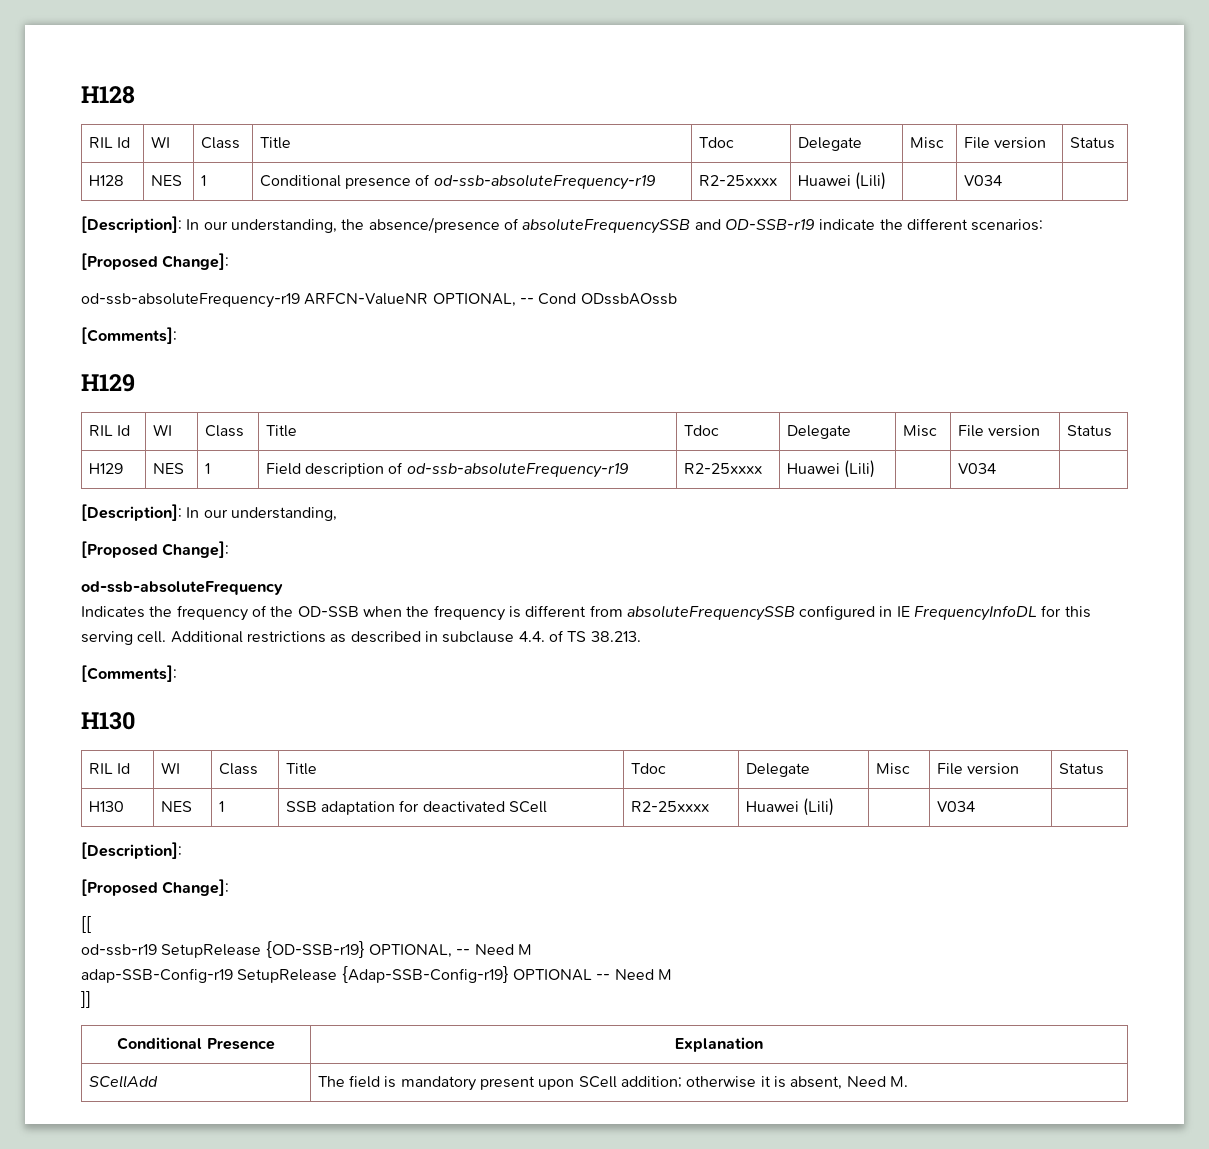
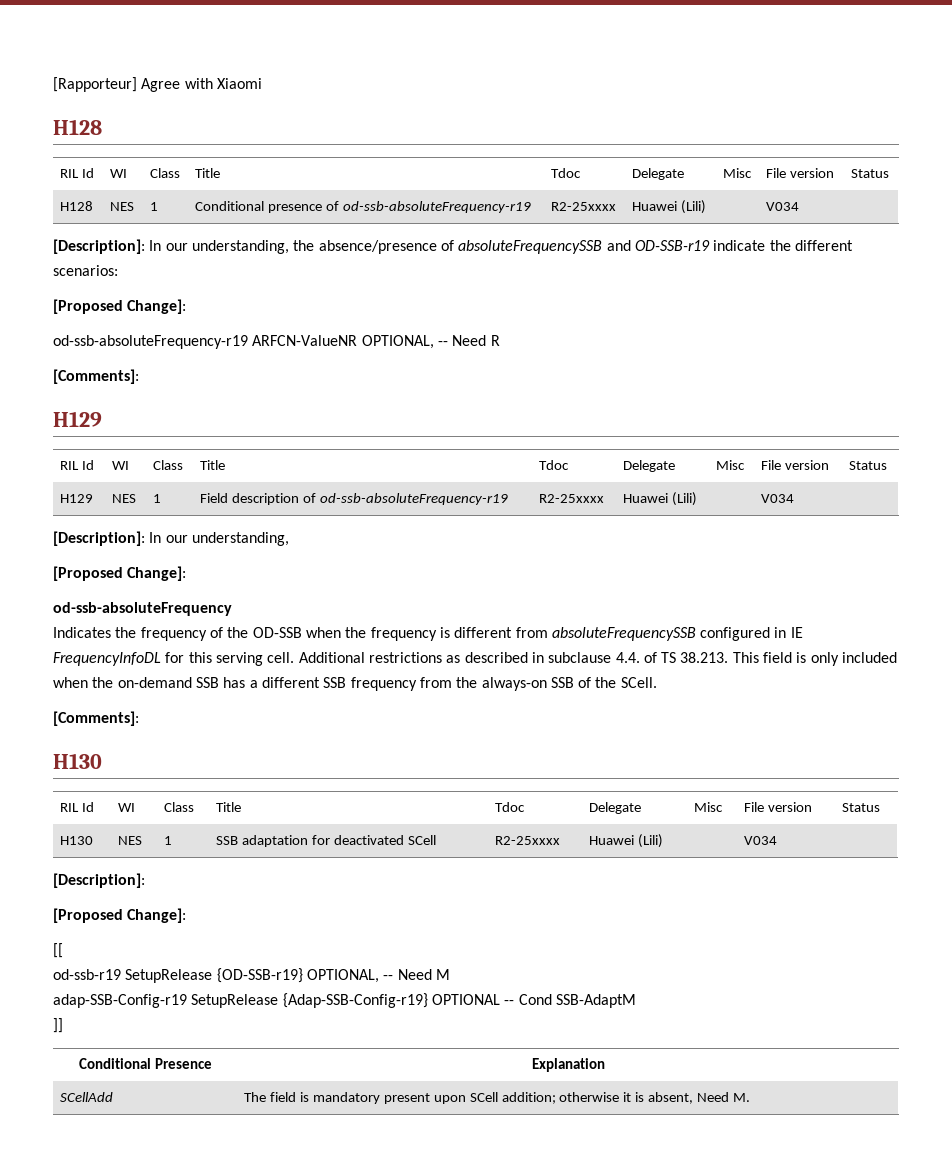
+ [Rapporteur] Agree with Xiaomi
- od-ssb-absoluteFrequency-r19 ARFCN-ValueNR OPTIONAL, -- Cond ODssbAOssb
+ od-ssb-absoluteFrequency-r19 ARFCN-ValueNR OPTIONAL, -- Need R
- Additional restrictions as described in subclause 4.4. of TS 38.213.
+ Additional restrictions as described in subclause 4.4. of TS 38.213. This field is only included when the on-demand SSB has a different SSB frequency from the always-on SSB of the SCell.
- adap-SSB-Config-r19 SetupRelease {Adap-SSB-Config-r19} OPTIONAL -- Need M
+ adap-SSB-Config-r19 SetupRelease {Adap-SSB-Config-r19} OPTIONAL -- Cond SSB-AdaptM

